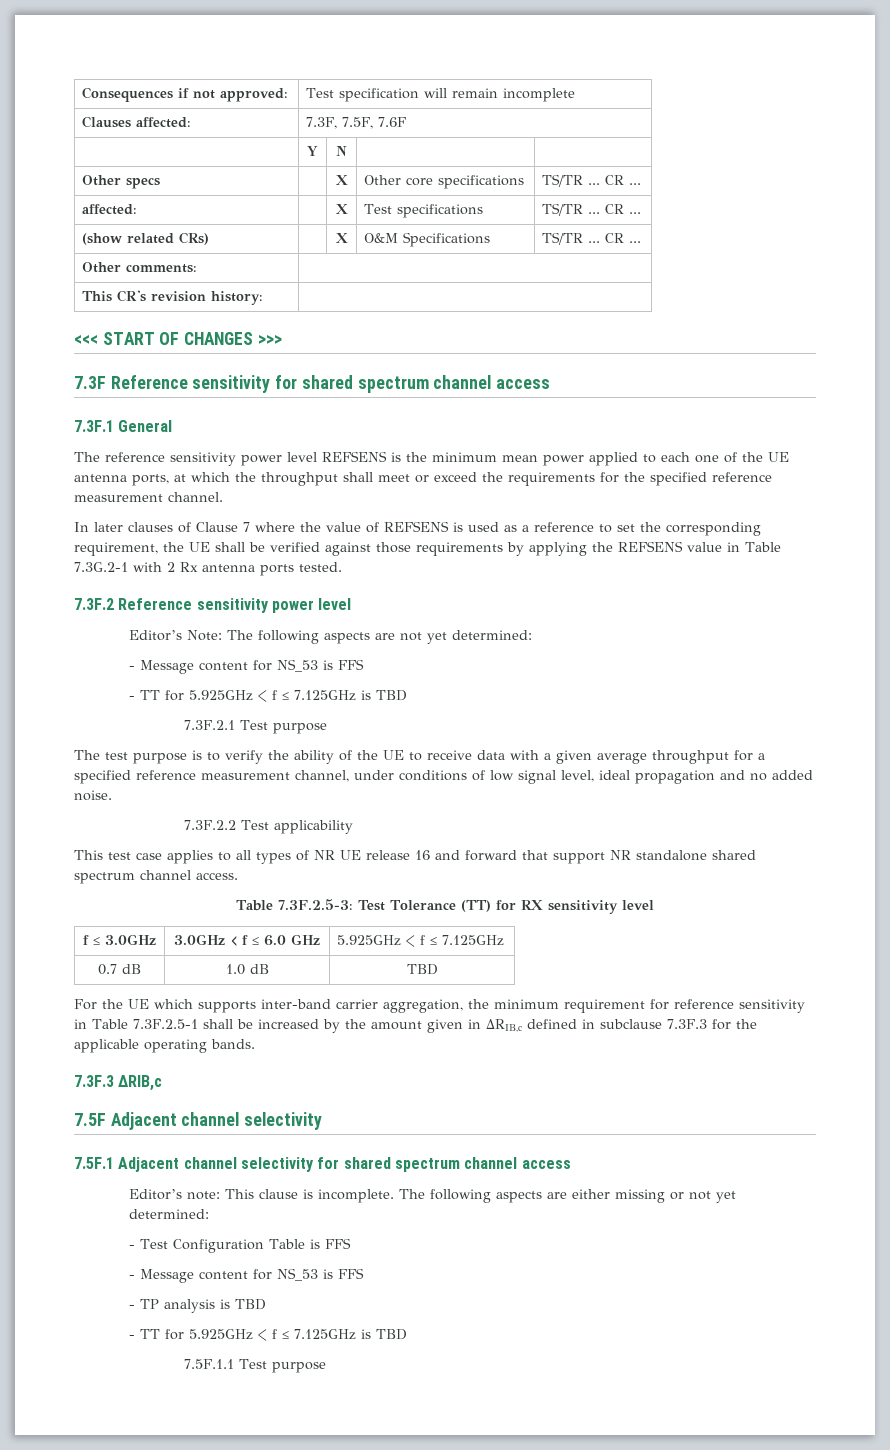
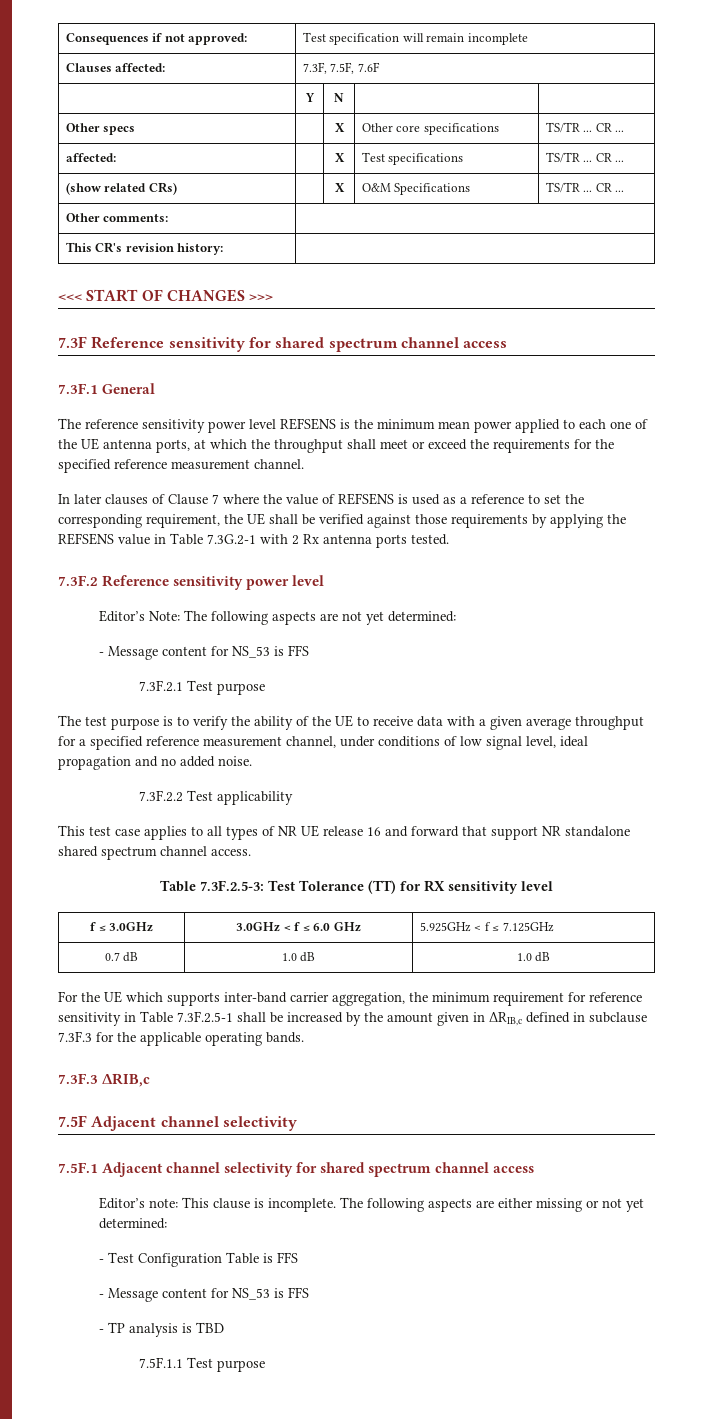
  Editor’s Note: The following aspects are not yet determined:
  - Message content for NS_53 is FFS
- - TT for 5.925GHz < f ≤ 7.125GHz is TBD
- 0.7 dB | 1.0 dB | TBD
+ 0.7 dB | 1.0 dB | 1.0 dB
  - TP analysis is TBD
- - TT for 5.925GHz < f ≤ 7.125GHz is TBD

